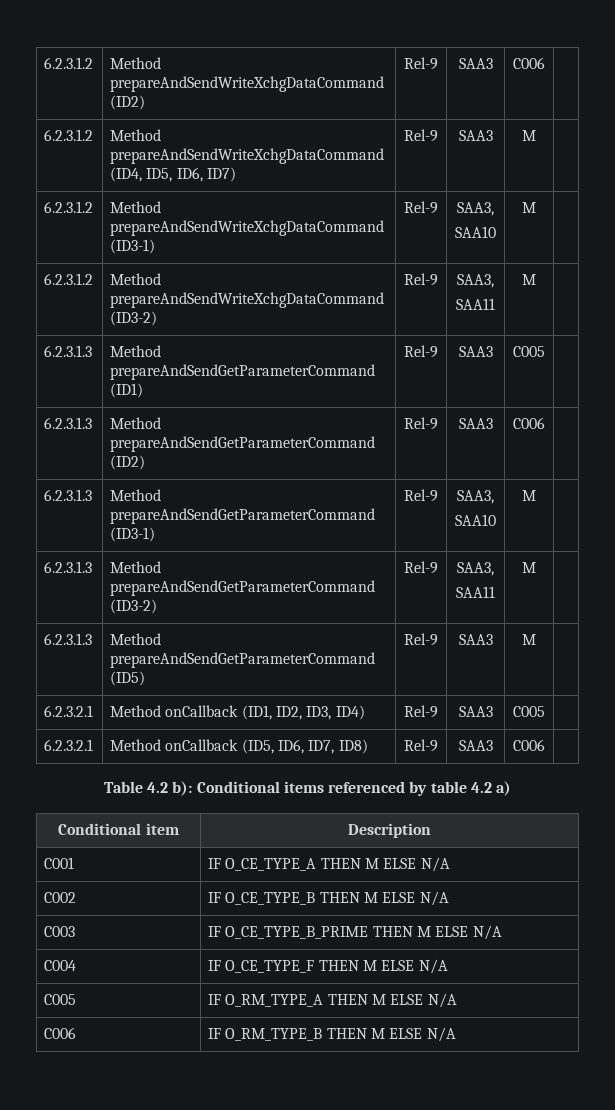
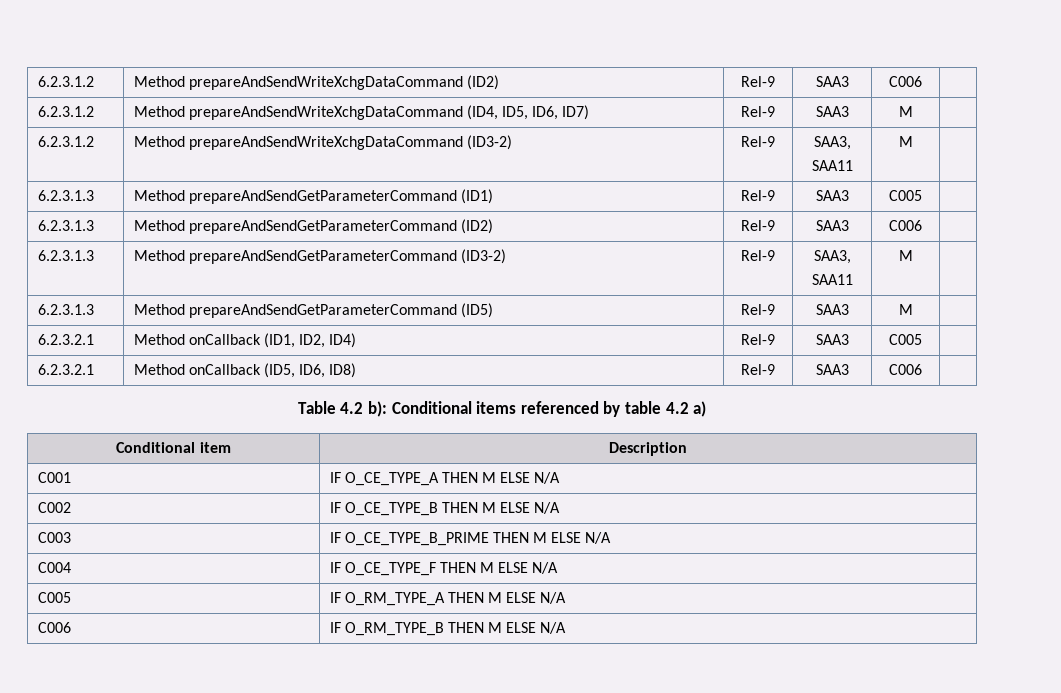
- 6.2.3.1.2 | Method prepareAndSendWriteXchgDataCommand (ID3-1) | Rel-9 | SAA3,
- SAA10 | M |
- 6.2.3.1.3 | Method prepareAndSendGetParameterCommand (ID3-1) | Rel-9 | SAA3,
- SAA10 | M |
- 6.2.3.2.1 | Method onCallback (ID1, ID2, ID3, ID4) | Rel-9 | SAA3 | C005 |
+ 6.2.3.2.1 | Method onCallback (ID1, ID2, ID4) | Rel-9 | SAA3 | C005 |
- 6.2.3.2.1 | Method onCallback (ID5, ID6, ID7, ID8) | Rel-9 | SAA3 | C006 |
+ 6.2.3.2.1 | Method onCallback (ID5, ID6, ID8) | Rel-9 | SAA3 | C006 |

